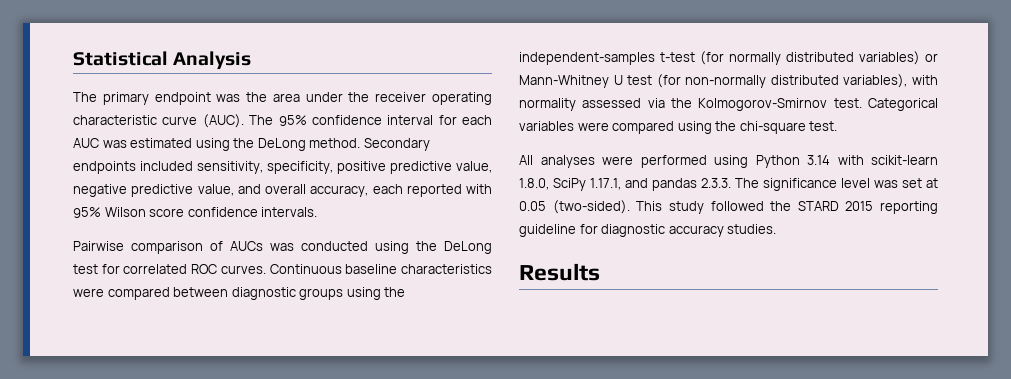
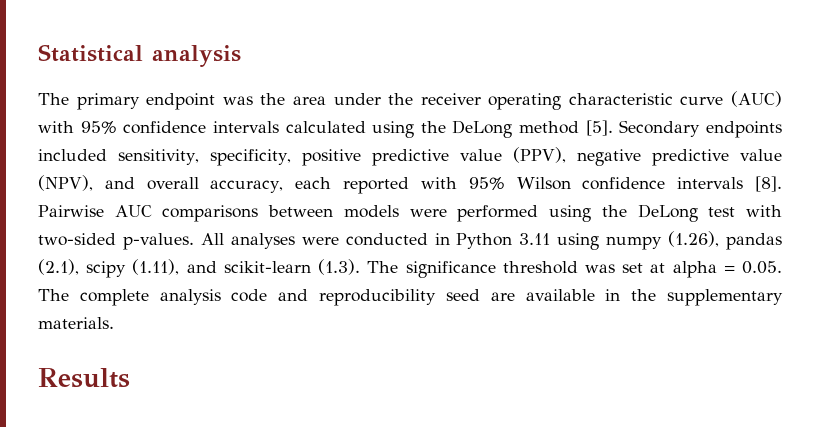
- Statistical Analysis
+ Statistical analysis
- The primary endpoint was the area under the receiver operating characteristic curve (AUC). The 95% confidence interval for each AUC was estimated using the DeLong method.
+ The primary endpoint was the area under the receiver operating characteristic curve (AUC) with 95% confidence intervals calculated using the DeLong method [5].
- Secondary endpoints included sensitivity, specificity, positive predictive value, negative predictive value, and overall accuracy, each reported with 95% Wilson score confidence intervals.
- Pairwise comparison of AUCs was conducted using the DeLong test for correlated ROC curves. Continuous baseline characteristics were compared between diagnostic groups using the independent-samples t-test (for normally distributed variables) or Mann-Whitney U test (for non-normally distributed variables), with normality assessed via the Kolmogorov-Smirnov test. Categorical variables were compared using the chi-square test.
- All analyses were performed using Python 3.14 with scikit-learn 1.8.0, SciPy 1.17.1, and pandas 2.3.3. The significance level was set at 0.05 (two-sided). This study followed the STARD 2015 reporting guideline for diagnostic accuracy studies.
+ Secondary endpoints included sensitivity, specificity, positive predictive value (PPV), negative predictive value (NPV), and overall accuracy, each reported with 95% Wilson confidence intervals [8]. Pairwise AUC comparisons between models were performed using the DeLong test with two-sided p-values. All analyses were conducted in Python 3.11 using numpy (1.26), pandas (2.1), scipy (1.11), and scikit-learn (1.3). The significance threshold was set at alpha = 0.05. The complete analysis code and reproducibility seed are available in the supplementary materials.

